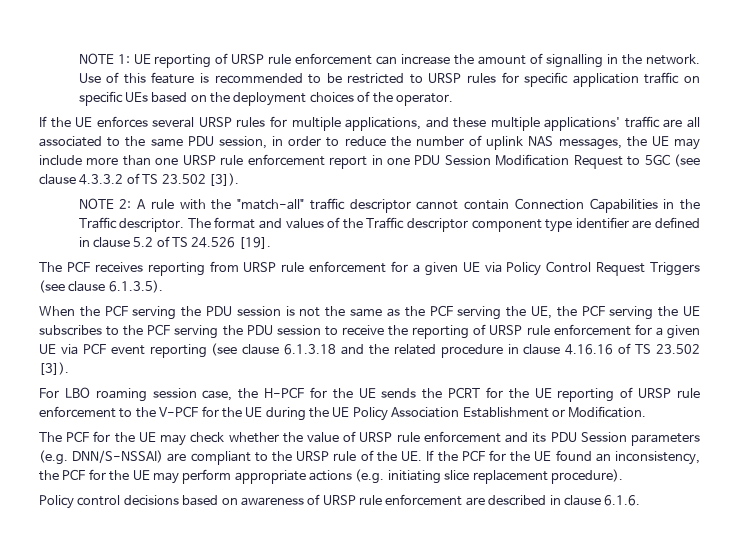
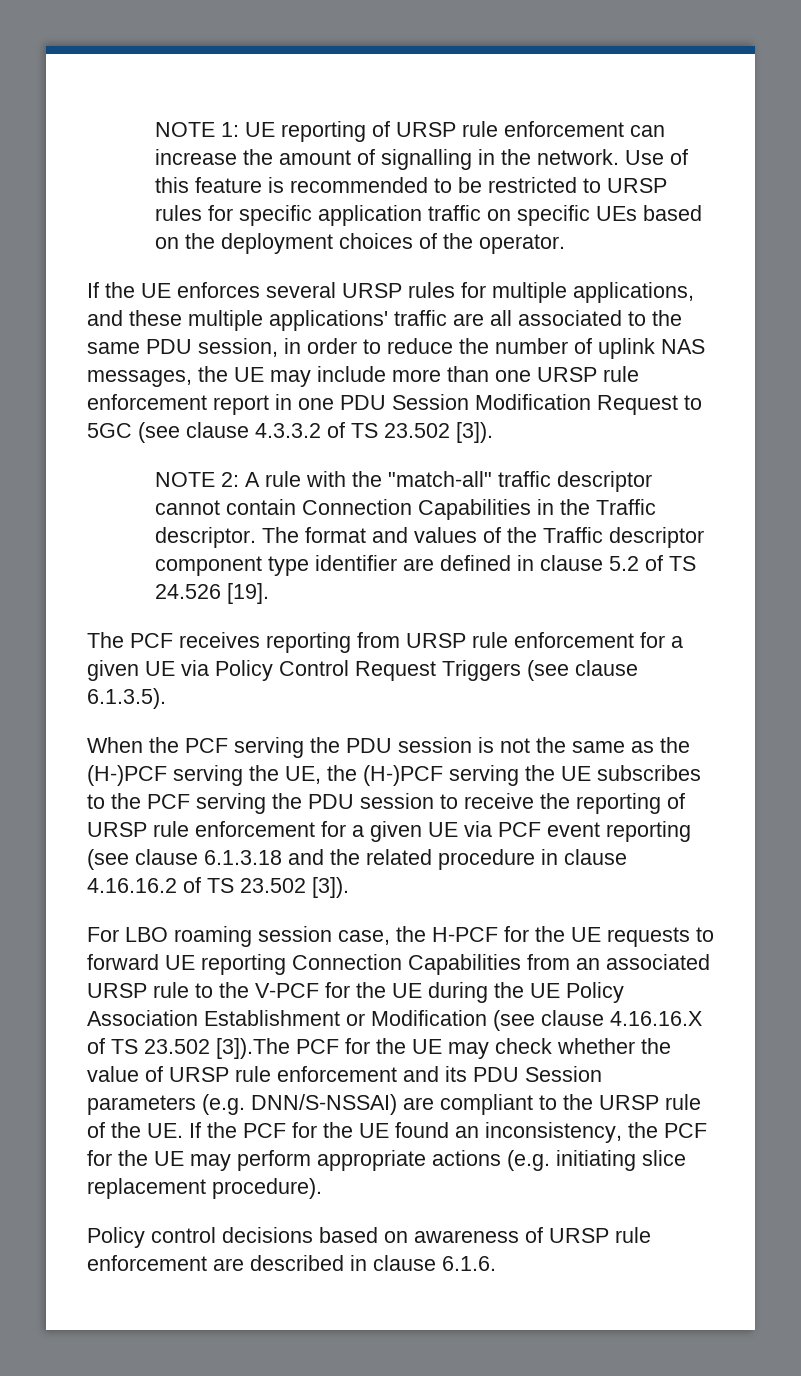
- When the PCF serving the PDU session is not the same as the PCF serving the UE, the PCF serving the UE subscribes to the PCF serving the PDU session to receive the reporting of URSP rule enforcement for a given UE via PCF event reporting (see clause 6.1.3.18 and the related procedure in clause 4.16.16 of TS 23.502 [3]).
+ When the PCF serving the PDU session is not the same as the (H-)PCF serving the UE, the (H-)PCF serving the UE subscribes to the PCF serving the PDU session to receive the reporting of URSP rule enforcement for a given UE via PCF event reporting (see clause 6.1.3.18 and the related procedure in clause 4.16.16.2 of TS 23.502 [3]).
- For LBO roaming session case, the H-PCF for the UE sends the PCRT for the UE reporting of URSP rule enforcement to the V-PCF for the UE during the UE Policy Association Establishment or Modification.
- The PCF for the UE may check whether the value of URSP rule enforcement and its PDU Session parameters (e.g. DNN/S-NSSAI) are compliant to the URSP rule of the UE. If the PCF for the UE found an inconsistency, the PCF for the UE may perform appropriate actions (e.g. initiating slice replacement procedure).
+ For LBO roaming session case, the H-PCF for the UE requests to forward UE reporting Connection Capabilities from an associated URSP rule to the V-PCF for the UE during the UE Policy Association Establishment or Modification (see clause 4.16.16.X of TS 23.502 [3]).The PCF for the UE may check whether the value of URSP rule enforcement and its PDU Session parameters (e.g. DNN/S-NSSAI) are compliant to the URSP rule of the UE. If the PCF for the UE found an inconsistency, the PCF for the UE may perform appropriate actions (e.g. initiating slice replacement procedure).

